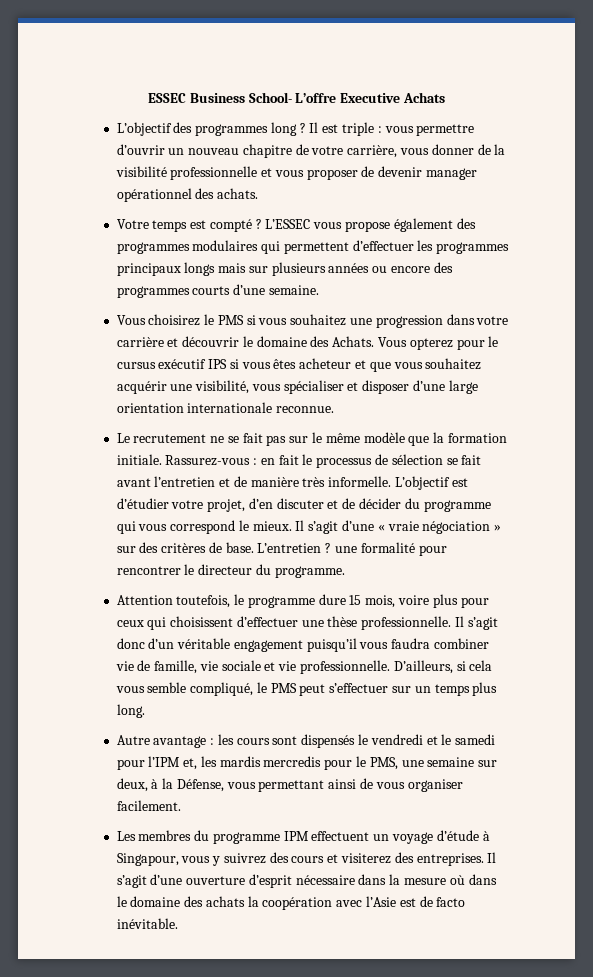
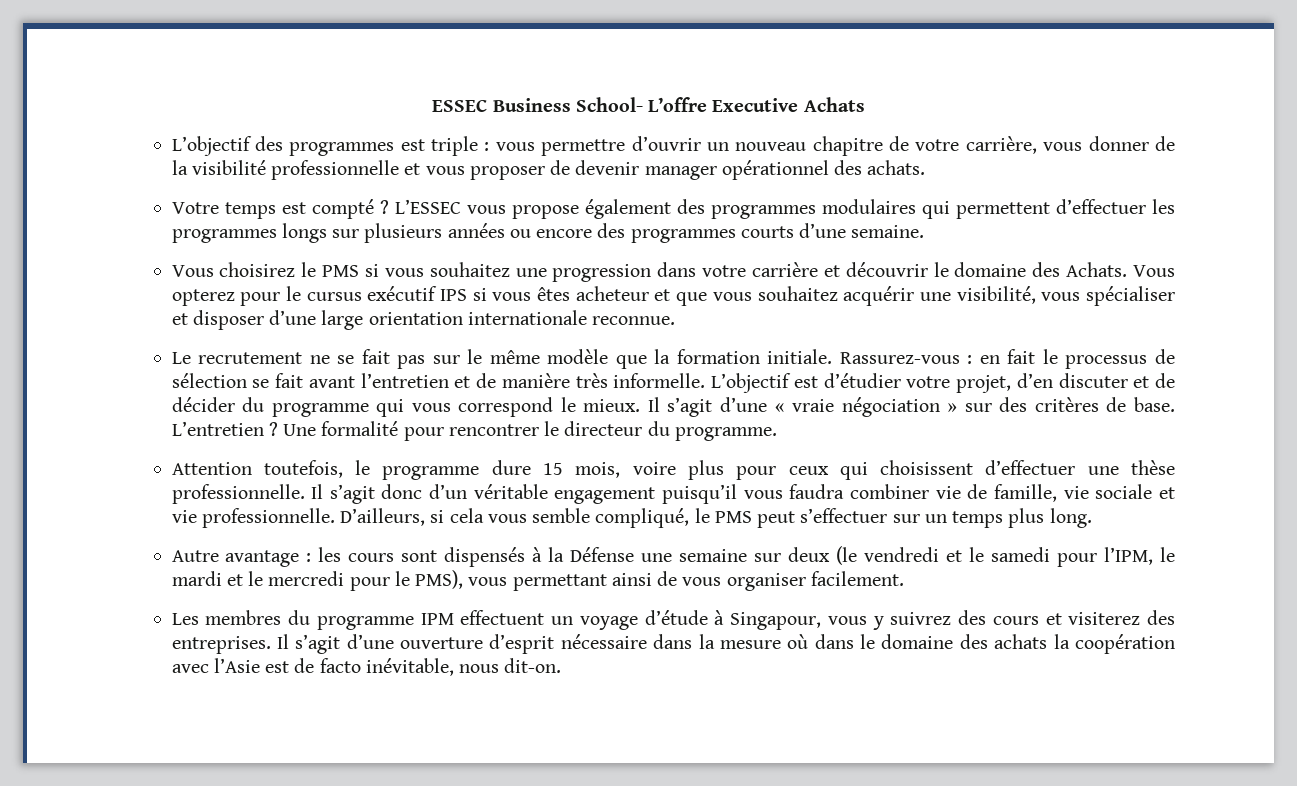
- L’objectif des programmes long ? Il est triple : vous permettre d’ouvrir un nouveau chapitre de votre carrière, vous donner de la visibilité professionnelle et vous proposer de devenir manager opérationnel des achats.
+ L’objectif des programmes est triple : vous permettre d’ouvrir un nouveau chapitre de votre carrière, vous donner de la visibilité professionnelle et vous proposer de devenir manager opérationnel des achats.
- L’ESSEC vous propose également des programmes modulaires qui permettent d’effectuer les programmes principaux longs mais sur plusieurs années ou encore des programmes courts d’une semaine.
+ L’ESSEC vous propose également des programmes modulaires qui permettent d’effectuer les programmes longs sur plusieurs années ou encore des programmes courts d’une semaine.
- L’entretien ? une formalité pour rencontrer le directeur du programme.
+ L’entretien ? Une formalité pour rencontrer le directeur du programme.
- Autre avantage : les cours sont dispensés le vendredi et le samedi pour l’IPM et, les mardis mercredis pour le PMS, une semaine sur deux, à la Défense, vous permettant ainsi de vous organiser facilement.
+ Autre avantage : les cours sont dispensés à la Défense une semaine sur deux (le vendredi et le samedi pour l’IPM, le mardi et le mercredi pour le PMS), vous permettant ainsi de vous organiser facilement.
- Il s’agit d’une ouverture d’esprit nécessaire dans la mesure où dans le domaine des achats la coopération avec l’Asie est de facto inévitable.
+ Il s’agit d’une ouverture d’esprit nécessaire dans la mesure où dans le domaine des achats la coopération avec l’Asie est de facto inévitable, nous dit-on.

